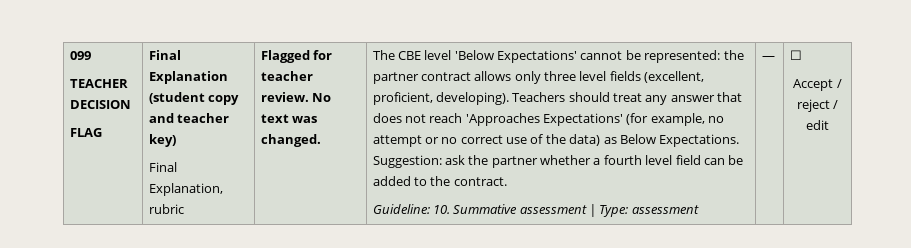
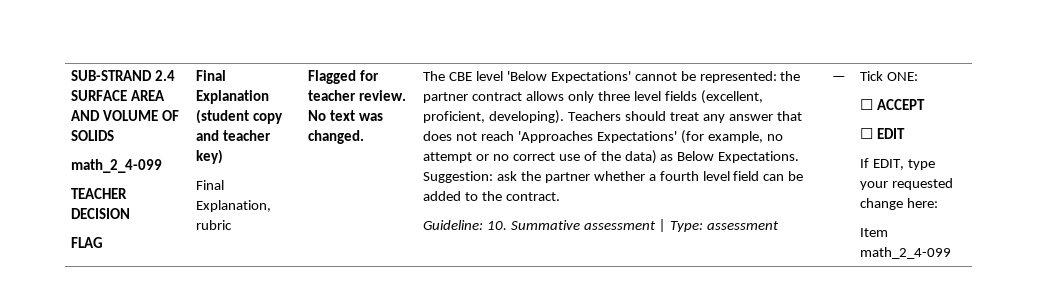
- 099
+ SUB-STRAND 2.4 SURFACE AREA AND VOLUME OF SOLIDS
+ math_2_4-099
- ☐
- Accept / reject / edit
+ Tick ONE:
+ ☐ ACCEPT
+ ☐ EDIT
+ If EDIT, type your requested change here:
+ Item math_2_4-099

